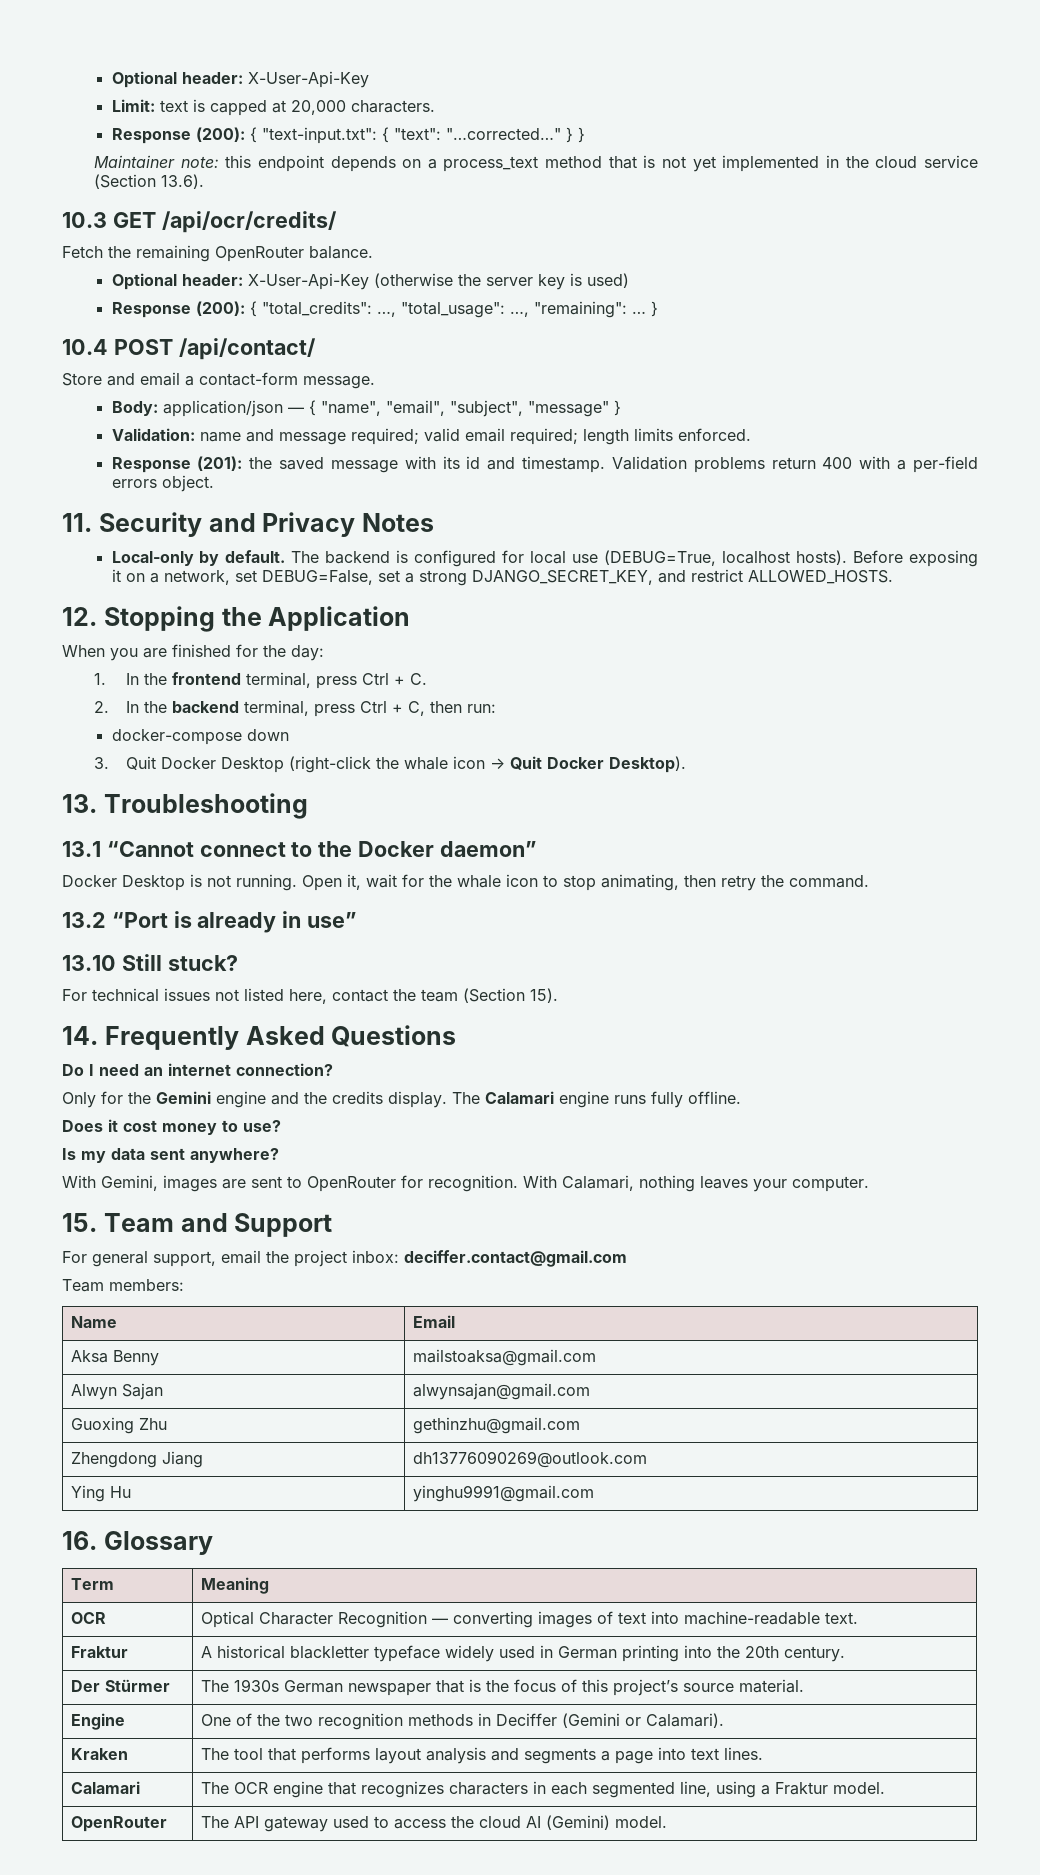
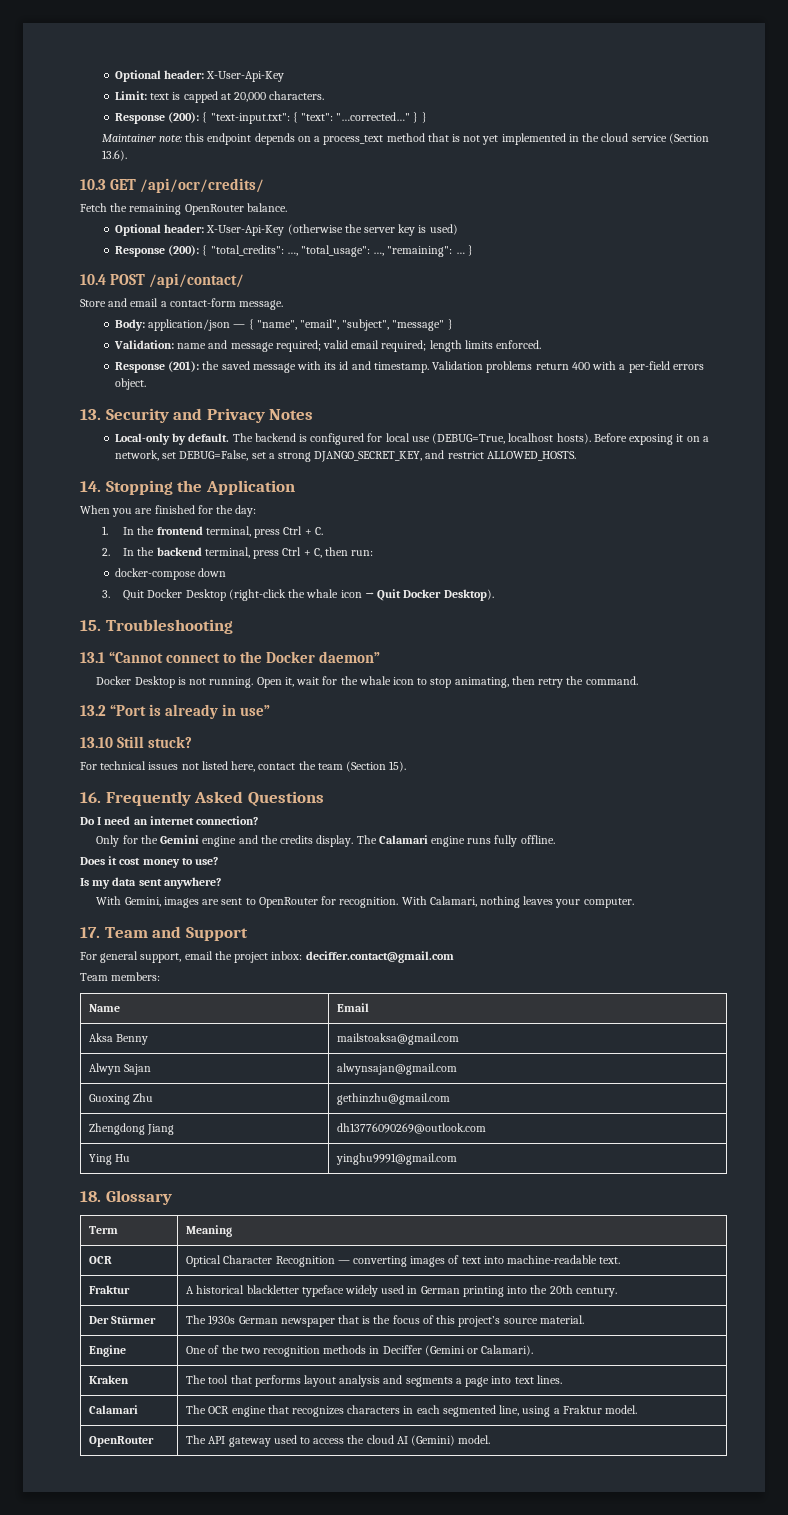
- 11. Security and Privacy Notes
+ 13. Security and Privacy Notes
- 12. Stopping the Application
+ 14. Stopping the Application
- 13. Troubleshooting
+ 15. Troubleshooting
- 14. Frequently Asked Questions
+ 16. Frequently Asked Questions
- 15. Team and Support
+ 17. Team and Support
- 16. Glossary
+ 18. Glossary

